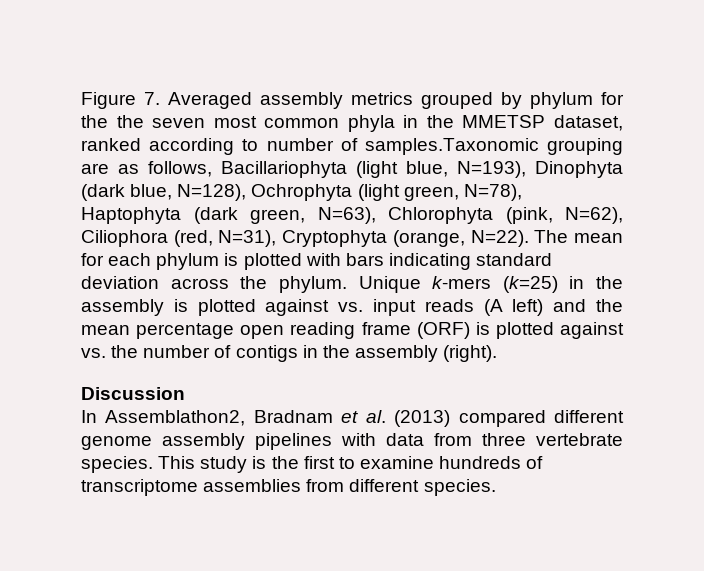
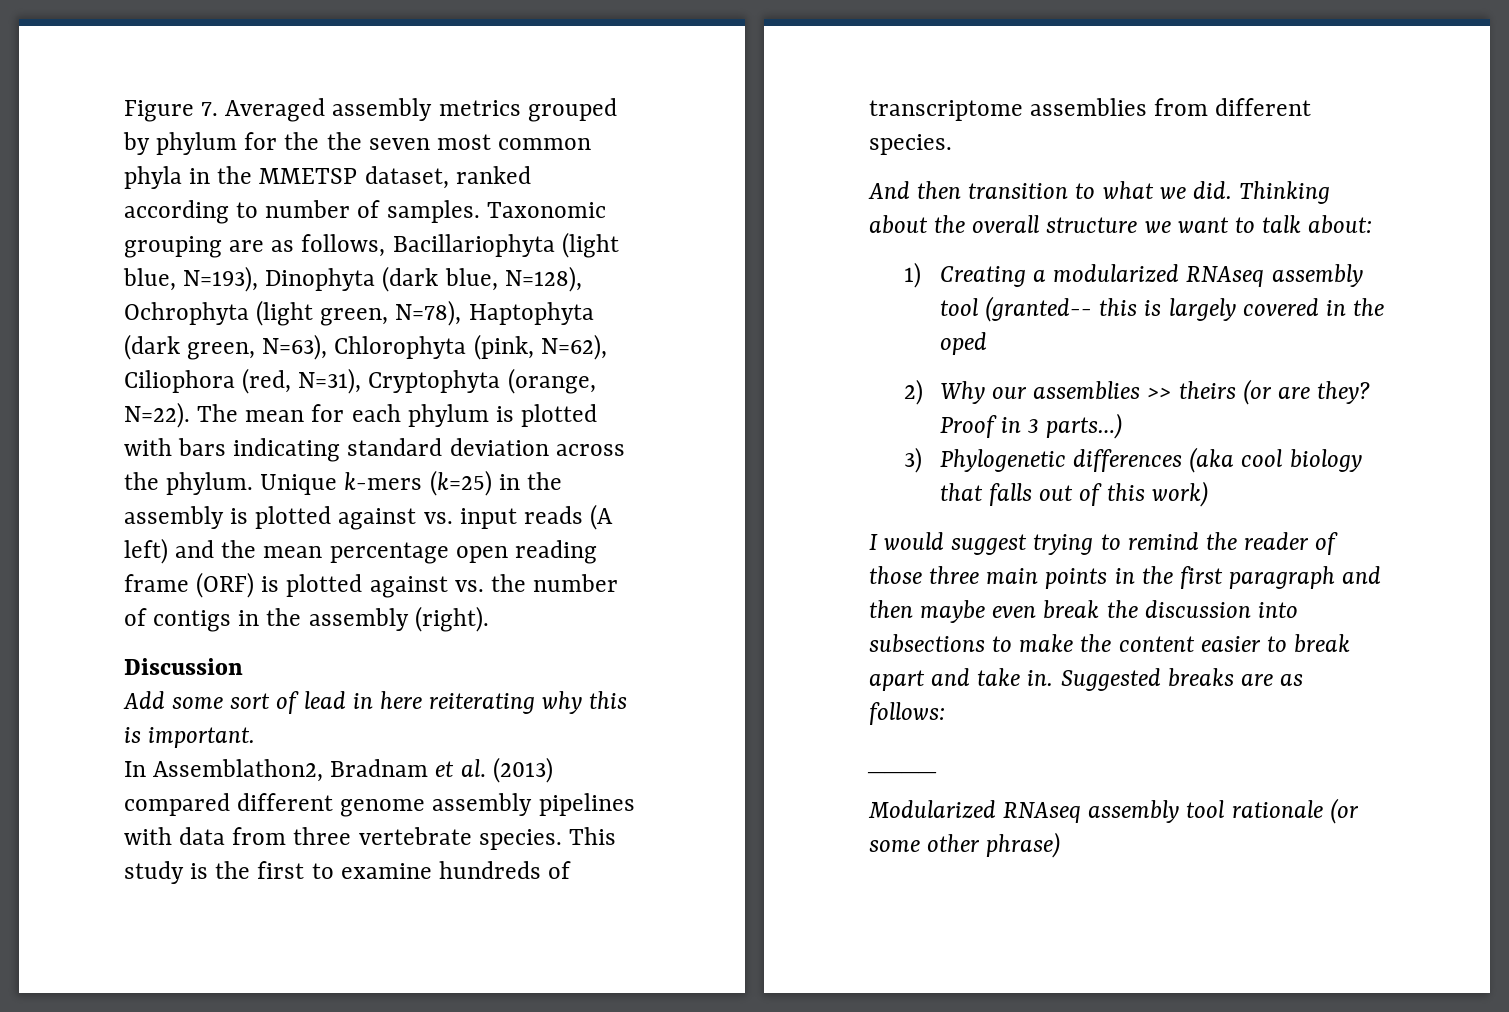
- Figure 7. Averaged assembly metrics grouped by phylum for the the seven most common phyla in the MMETSP dataset, ranked according to number of samples.Taxonomic grouping are as follows, Bacillariophyta (light blue, N=193), Dinophyta (dark blue, N=128), Ochrophyta (light green, N=78), Haptophyta (dark green, N=63), Chlorophyta (pink, N=62), Ciliophora (red, N=31), Cryptophyta (orange, N=22).
+ Figure 7. Averaged assembly metrics grouped by phylum for the the seven most common phyla in the MMETSP dataset, ranked according to number of samples. Taxonomic grouping are as follows, Bacillariophyta (light blue, N=193), Dinophyta (dark blue, N=128), Ochrophyta (light green, N=78), Haptophyta (dark green, N=63), Chlorophyta (pink, N=62), Ciliophora (red, N=31), Cryptophyta (orange, N=22).
+ Add some sort of lead in here reiterating why this is important.
+ And then transition to what we did. Thinking about the overall structure we want to talk about:
+ 1) Creating a modularized RNAseq assembly tool (granted-- this is largely covered in the oped
+ 2) Why our assemblies >> theirs (or are they? Proof in 3 parts…)
+ 3) Phylogenetic differences (aka cool biology that falls out of this work)
+ I would suggest trying to remind the reader of those three main points in the first paragraph and then maybe even break the discussion into subsections to make the content easier to break apart and take in. Suggested breaks are as follows:
+ ____
+ Modularized RNAseq assembly tool rationale (or some other phrase)

